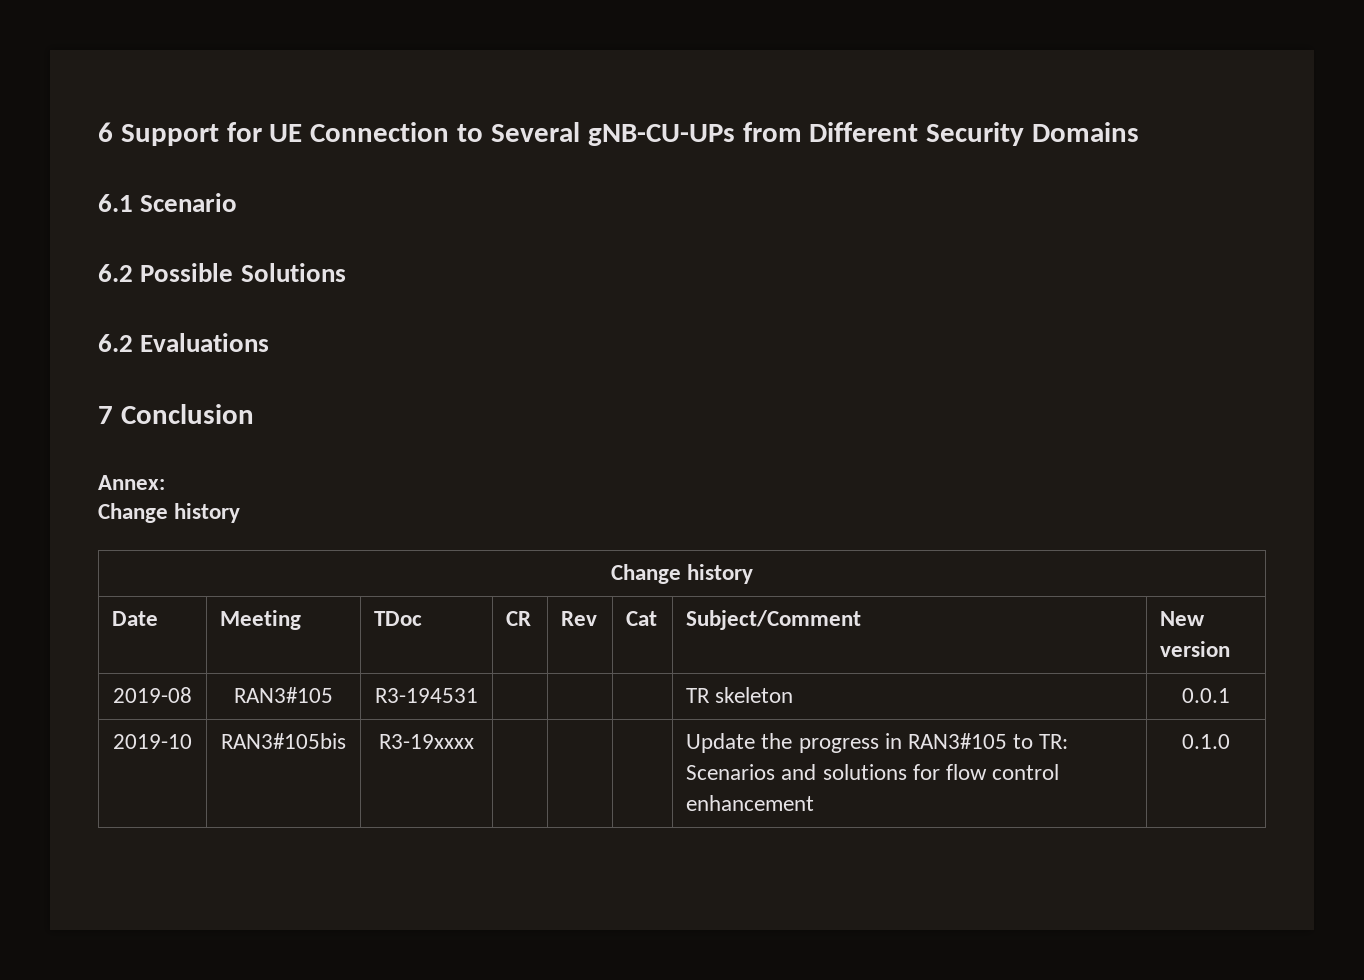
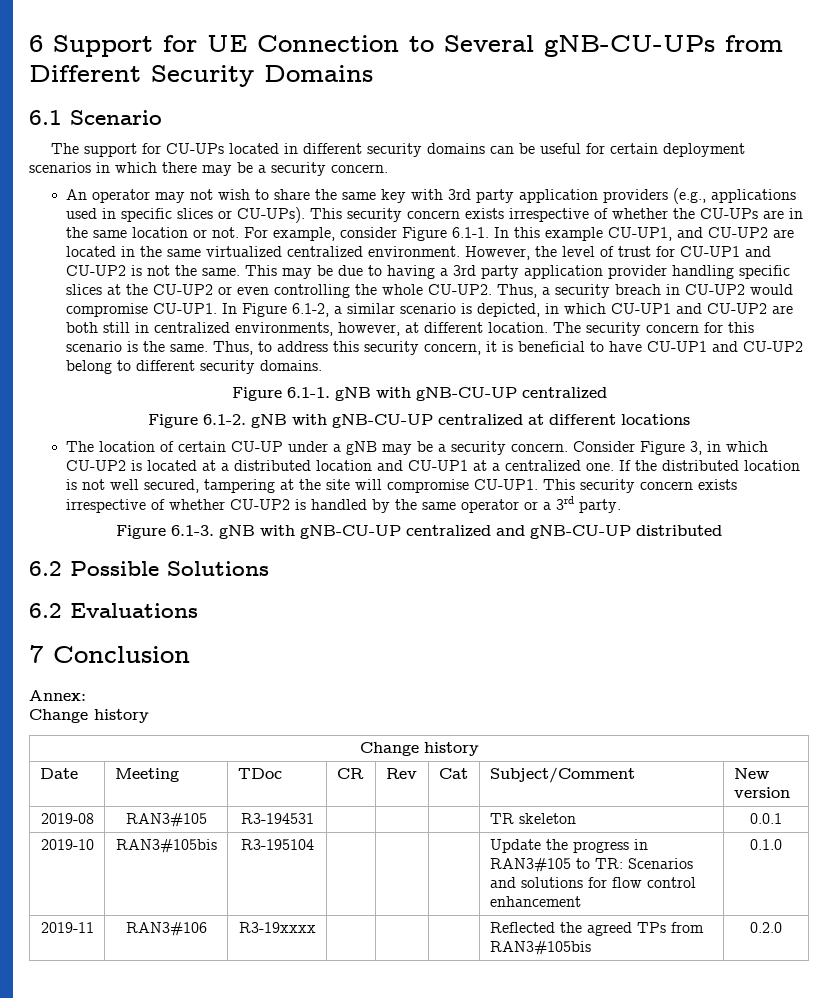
+ The support for CU-UPs located in different security domains can be useful for certain deployment scenarios in which there may be a security concern.
+ An operator may not wish to share the same key with 3rd party application providers (e.g., applications used in specific slices or CU-UPs). This security concern exists irrespective of whether the CU-UPs are in the same location or not. For example, consider Figure 6.1-1. In this example CU-UP1, and CU-UP2 are located in the same virtualized centralized environment. However, the level of trust for CU-UP1 and CU-UP2 is not the same. This may be due to having a 3rd party application provider handling specific slices at the CU-UP2 or even controlling the whole CU-UP2. Thus, a security breach in CU-UP2 would compromise CU-UP1. In Figure 6.1-2, a similar scenario is depicted, in which CU-UP1 and CU-UP2 are both still in centralized environments, however, at different location. The security concern for this scenario is the same. Thus, to address this security concern, it is beneficial to have CU-UP1 and CU-UP2 belong to different security domains.
+ Figure 6.1-1. gNB with gNB-CU-UP centralized
+ Figure 6.1-2. gNB with gNB-CU-UP centralized at different locations
+ The location of certain CU-UP under a gNB may be a security concern. Consider Figure 3, in which CU-UP2 is located at a distributed location and CU-UP1 at a centralized one. If the distributed location is not well secured, tampering at the site will compromise CU-UP1. This security concern exists irrespective of whether CU-UP2 is handled by the same operator or a 3rd party.
+ Figure 6.1-3. gNB with gNB-CU-UP centralized and gNB-CU-UP distributed
- 2019-10 | RAN3#105bis | R3-19xxxx | | | | Update the progress in RAN3#105 to TR: Scenarios and solutions for flow control enhancement | 0.1.0
+ 2019-10 | RAN3#105bis | R3-195104 | | | | Update the progress in RAN3#105 to TR: Scenarios and solutions for flow control enhancement | 0.1.0
+ 2019-11 | RAN3#106 | R3-19xxxx | | | | Reflected the agreed TPs from RAN3#105bis | 0.2.0

